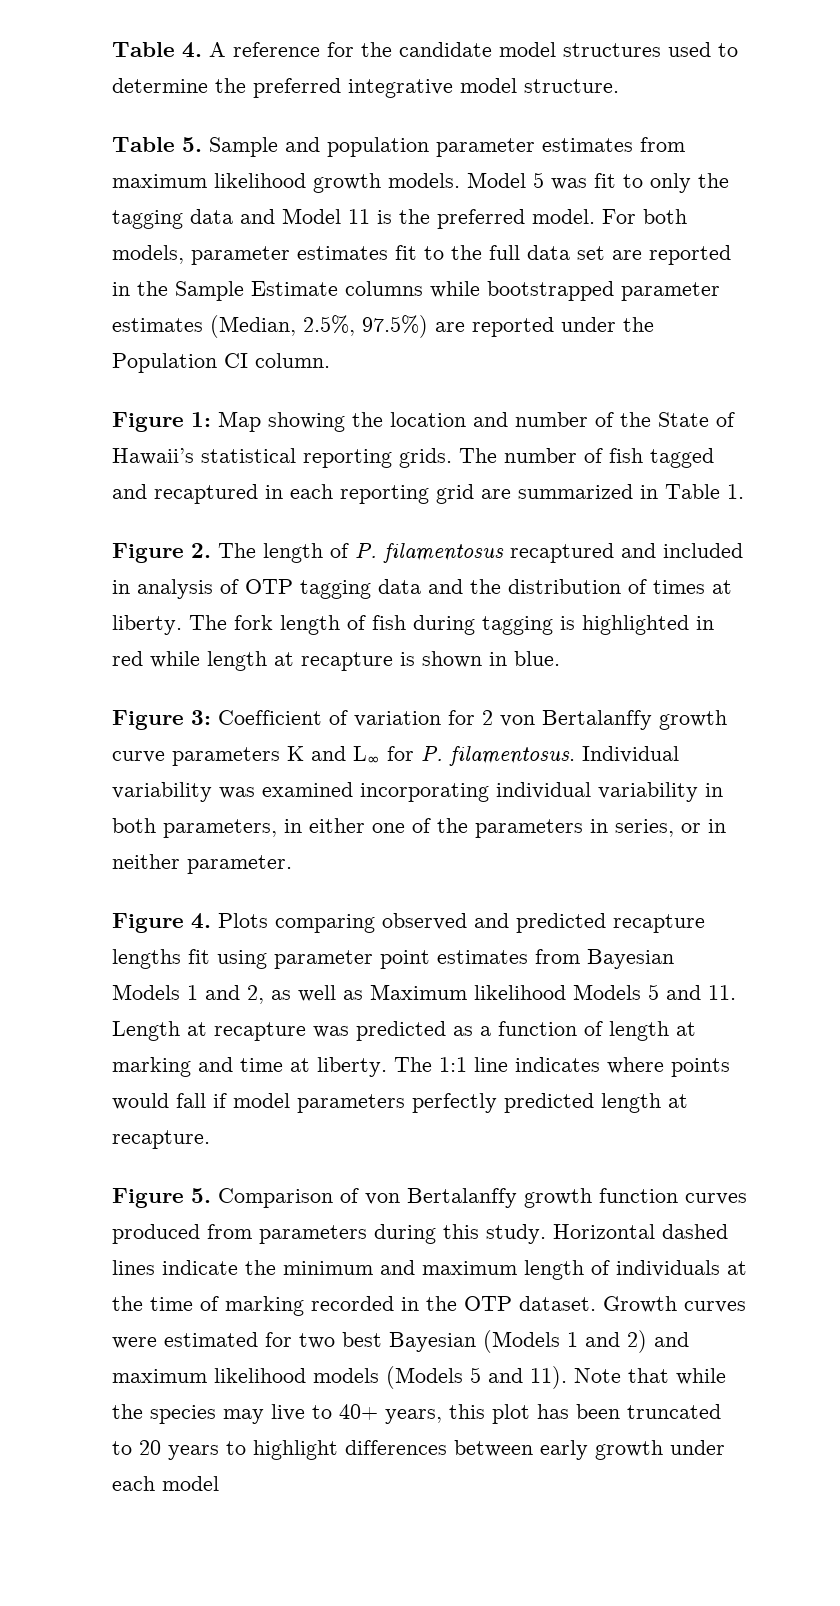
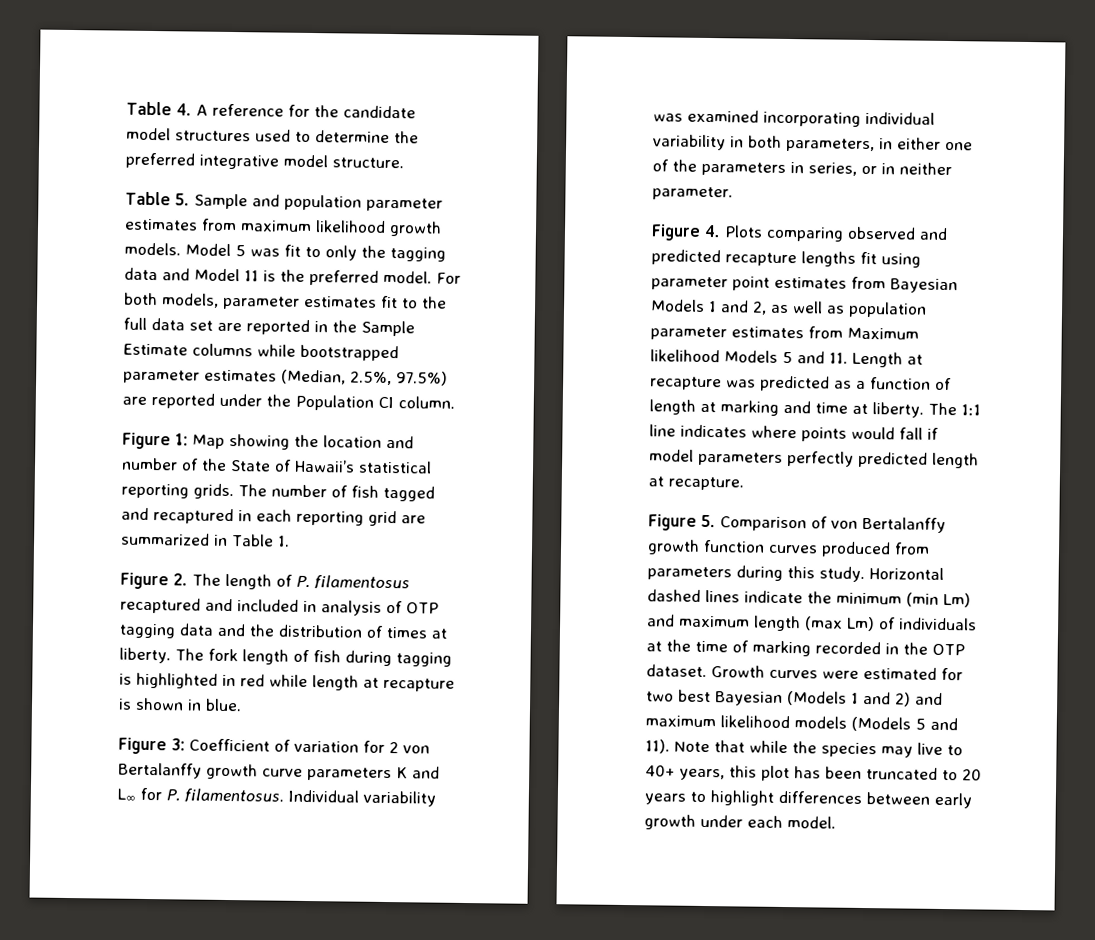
- Figure 4. Plots comparing observed and predicted recapture lengths fit using parameter point estimates from Bayesian Models 1 and 2, as well as Maximum likelihood Models 5 and 11. Length at recapture was predicted as a function of length at marking and time at liberty.
+ Figure 4. Plots comparing observed and predicted recapture lengths fit using parameter point estimates from Bayesian Models 1 and 2, as well as population parameter estimates from Maximum likelihood Models 5 and 11. Length at recapture was predicted as a function of length at marking and time at liberty.
- Horizontal dashed lines indicate the minimum and maximum length of individuals at the time of marking recorded in the OTP dataset.
+ Horizontal dashed lines indicate the minimum (min Lm) and maximum length (max Lm) of individuals at the time of marking recorded in the OTP dataset.
- Note that while the species may live to 40+ years, this plot has been truncated to 20 years to highlight differences between early growth under each model
+ Note that while the species may live to 40+ years, this plot has been truncated to 20 years to highlight differences between early growth under each model.

